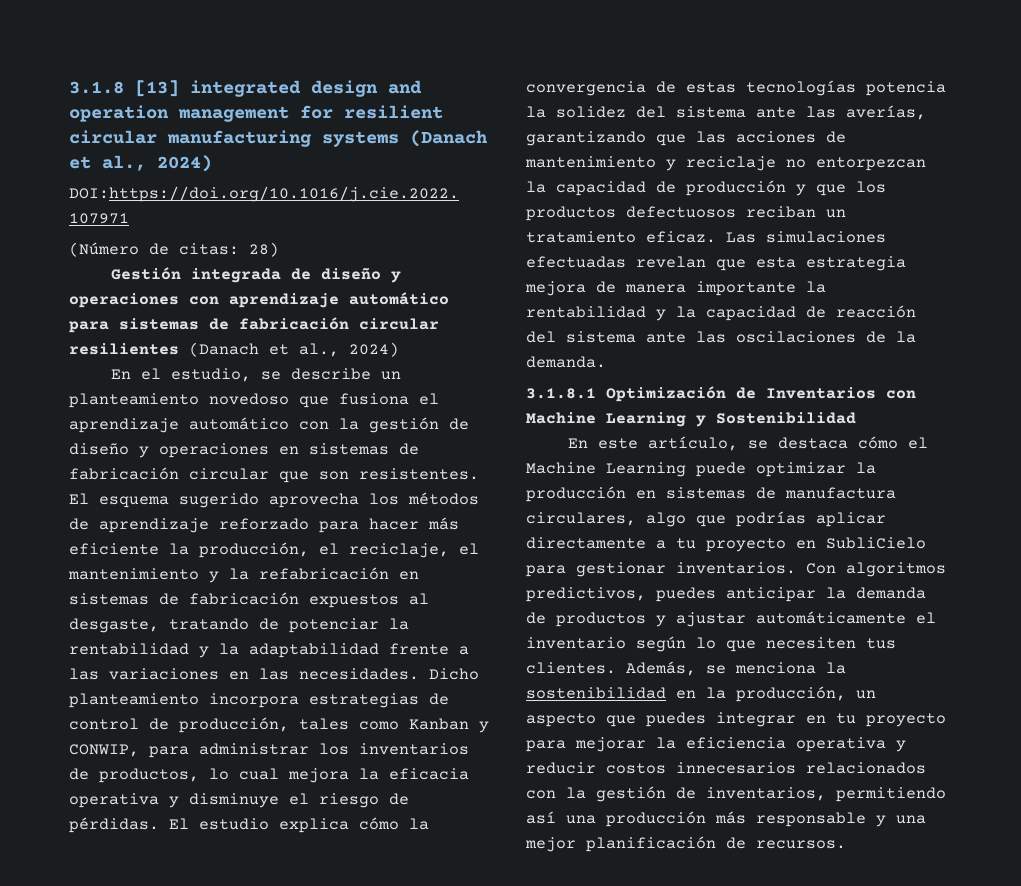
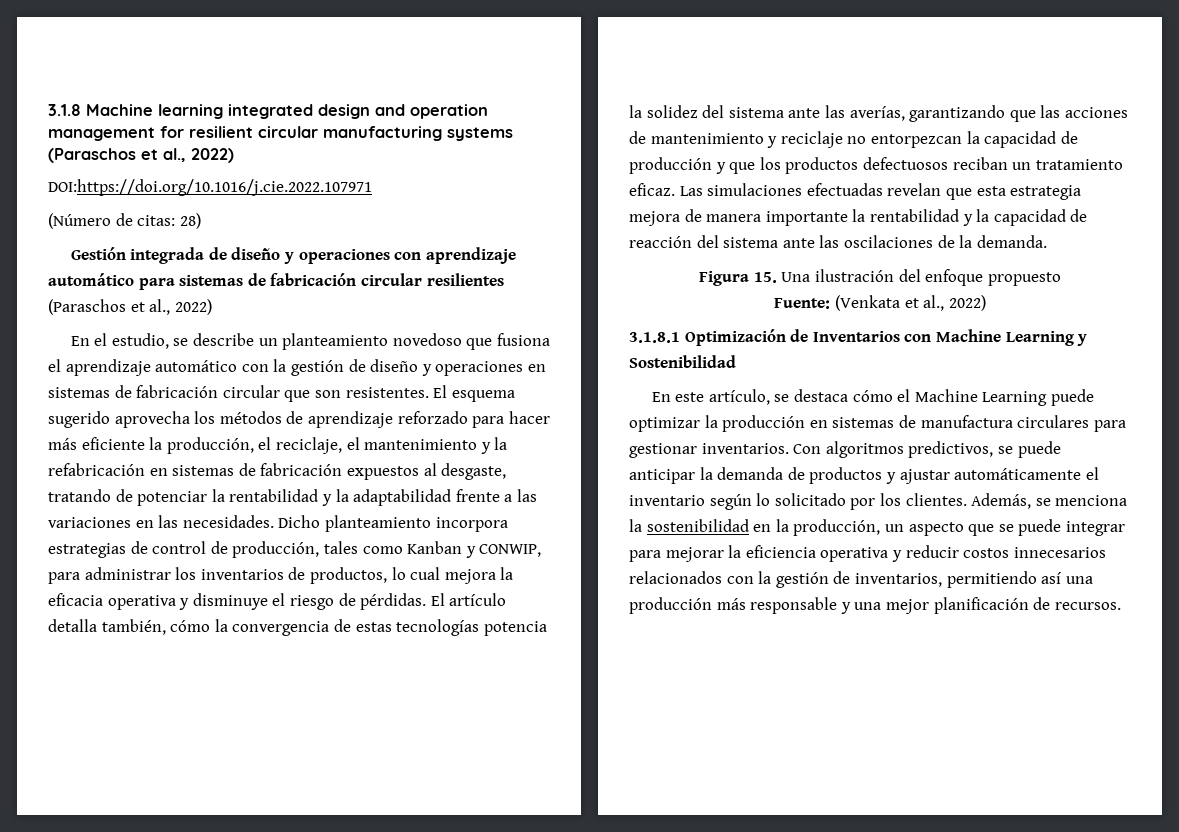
- 3.1.8 [13] integrated design and operation management for resilient circular manufacturing systems (Danach et al., 2024)
+ 3.1.8 Machine learning integrated design and operation management for resilient circular manufacturing systems (Paraschos et al., 2022)
- Gestión integrada de diseño y operaciones con aprendizaje automático para sistemas de fabricación circular resilientes (Danach et al., 2024)
+ Gestión integrada de diseño y operaciones con aprendizaje automático para sistemas de fabricación circular resilientes (Paraschos et al., 2022)
- El estudio explica cómo la convergencia de estas tecnologías potencia la solidez del sistema ante las averías, garantizando que las acciones de mantenimiento y reciclaje no entorpezcan la capacidad de producción y que los productos defectuosos reciban un tratamiento eficaz.
+ El artículo detalla también, cómo la convergencia de estas tecnologías potencia la solidez del sistema ante las averías, garantizando que las acciones de mantenimiento y reciclaje no entorpezcan la capacidad de producción y que los productos defectuosos reciban un tratamiento eficaz.
+ Figura 15. Una ilustración del enfoque propuesto
+ Fuente: (Venkata et al., 2022)
- En este artículo, se destaca cómo el Machine Learning puede optimizar la producción en sistemas de manufactura circulares, algo que podrías aplicar directamente a tu proyecto en SubliCielo para gestionar inventarios.
+ En este artículo, se destaca cómo el Machine Learning puede optimizar la producción en sistemas de manufactura circulares para gestionar inventarios.
- Con algoritmos predictivos, puedes anticipar la demanda de productos y ajustar automáticamente el inventario según lo que necesiten tus clientes.
+ Con algoritmos predictivos, se puede anticipar la demanda de productos y ajustar automáticamente el inventario según lo solicitado por los clientes.
- Además, se menciona la sostenibilidad en la producción, un aspecto que puedes integrar en tu proyecto para mejorar la eficiencia operativa y reducir costos innecesarios relacionados con la gestión de inventarios, permitiendo así una producción más responsable y una mejor planificación de recursos.
+ Además, se menciona la sostenibilidad en la producción, un aspecto que se puede integrar para mejorar la eficiencia operativa y reducir costos innecesarios relacionados con la gestión de inventarios, permitiendo así una producción más responsable y una mejor planificación de recursos.

